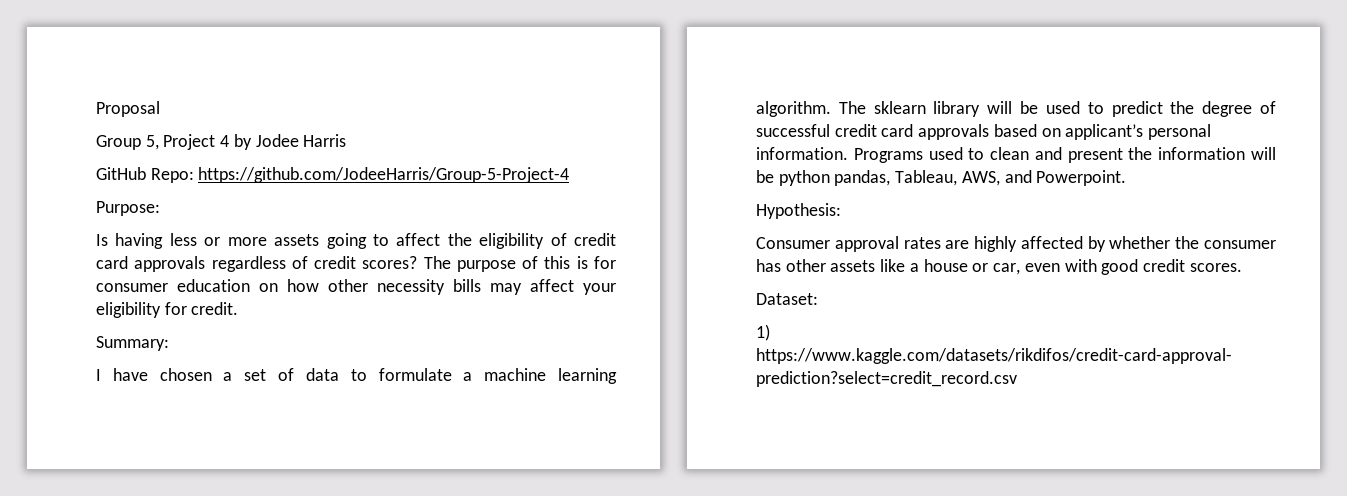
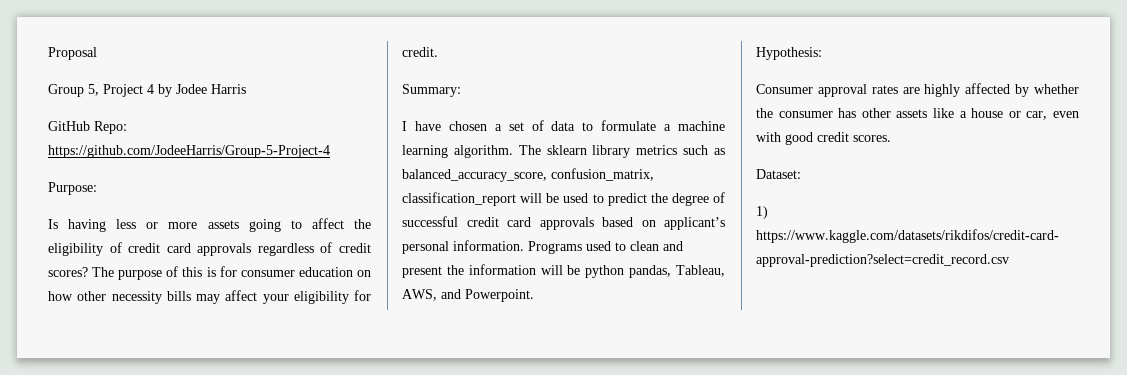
- The sklearn library will be used to predict the degree of successful credit card approvals based on applicant’s personal information.
+ The sklearn library metrics such as balanced_accuracy_score, confusion_matrix, classification_report will be used to predict the degree of successful credit card approvals based on applicant’s personal information.

